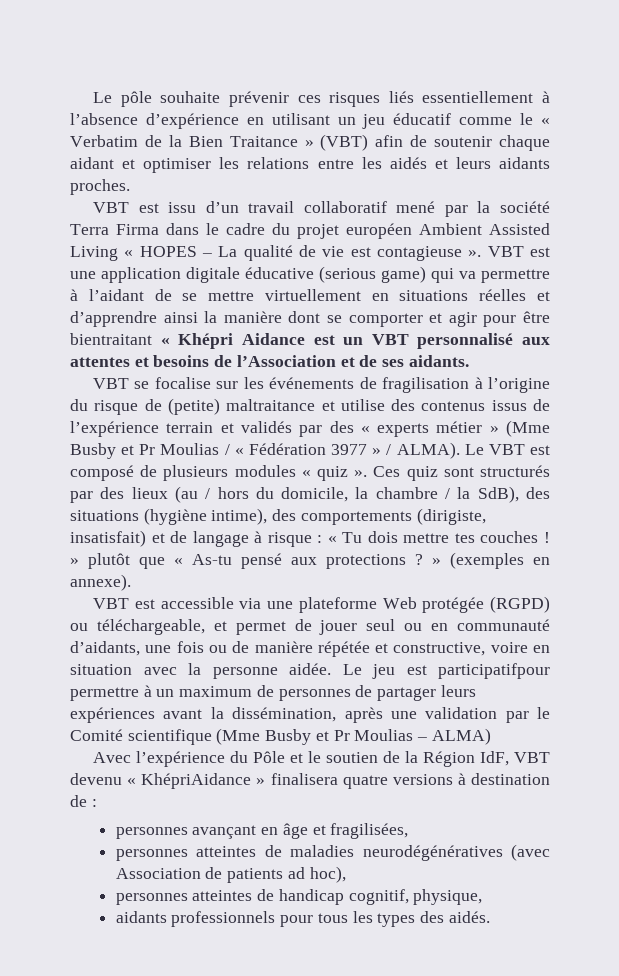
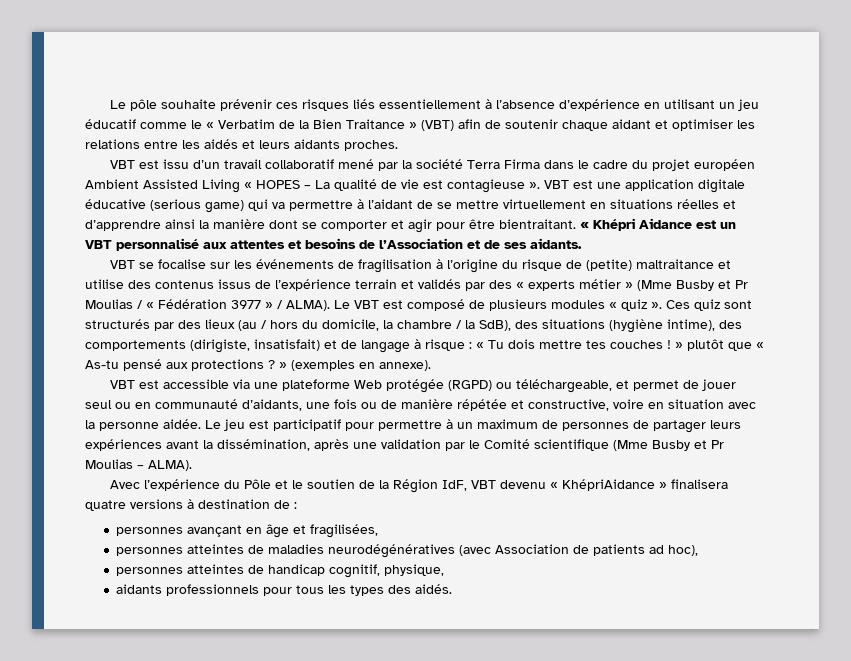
- VBT est une application digitale éducative (serious game) qui va permettre à l’aidant de se mettre virtuellement en situations réelles et d’apprendre ainsi la manière dont se comporter et agir pour être bientraitant « Khépri Aidance est un VBT personnalisé aux attentes et besoins de l’Association et de ses aidants.
+ VBT est une application digitale éducative (serious game) qui va permettre à l’aidant de se mettre virtuellement en situations réelles et d’apprendre ainsi la manière dont se comporter et agir pour être bientraitant. « Khépri Aidance est un VBT personnalisé aux attentes et besoins de l’Association et de ses aidants.
- Le jeu est participatifpour permettre à un maximum de personnes de partager leurs expériences avant la dissémination, après une validation par le Comité scientifique (Mme Busby et Pr Moulias – ALMA)
+ Le jeu est participatif pour permettre à un maximum de personnes de partager leurs expériences avant la dissémination, après une validation par le Comité scientifique (Mme Busby et Pr Moulias – ALMA).

